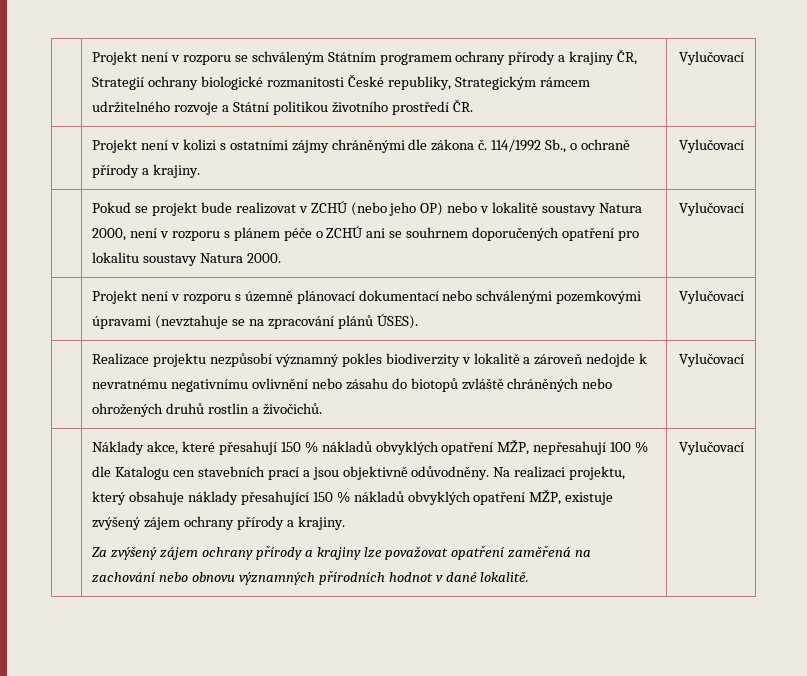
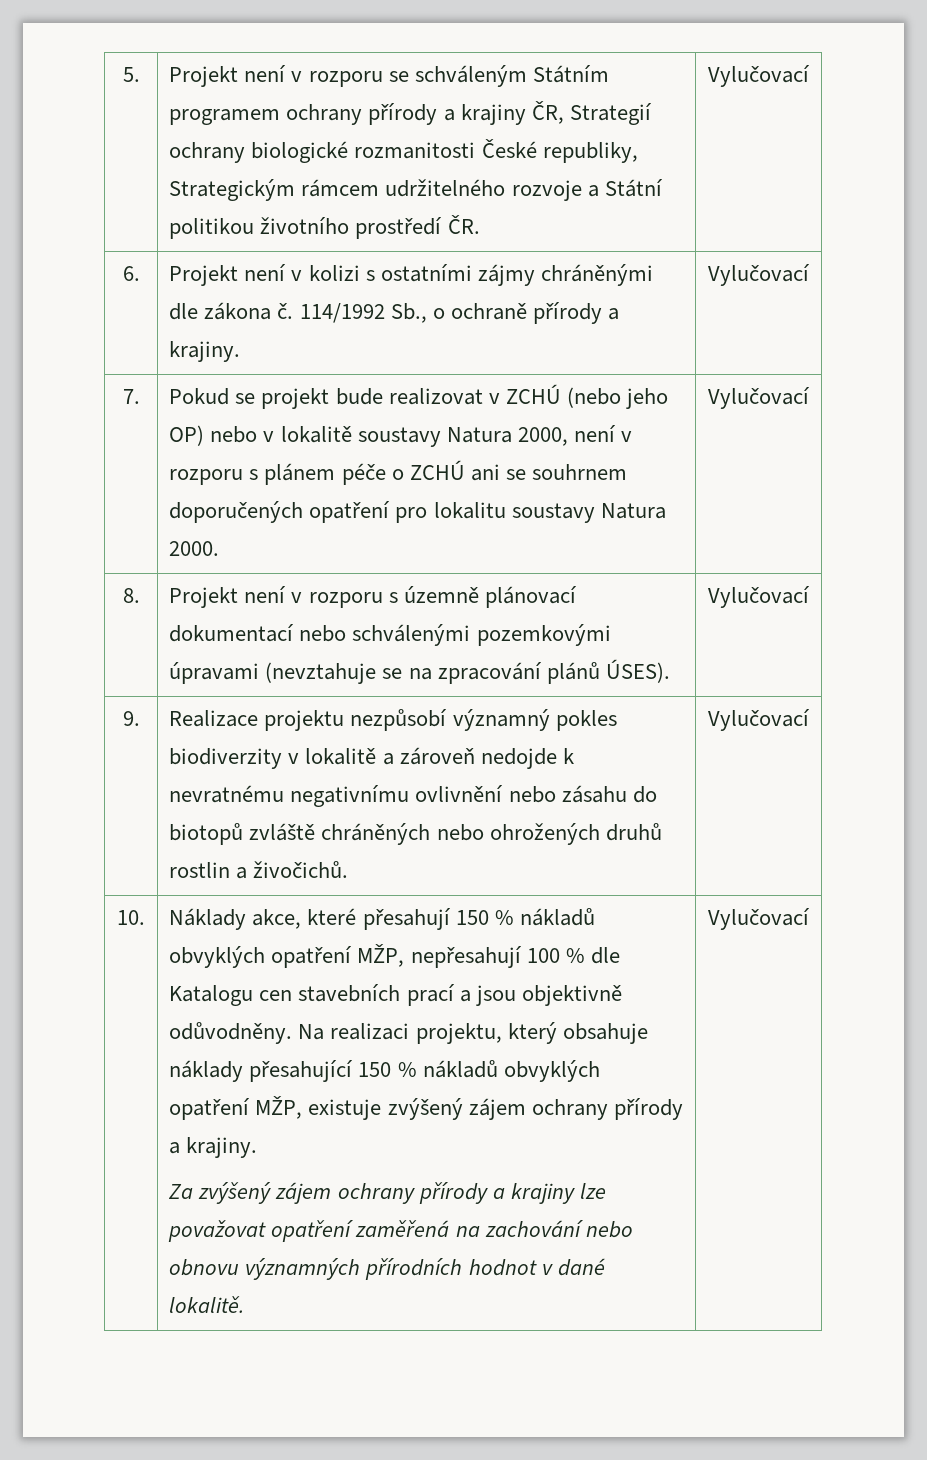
- | Projekt není v rozporu se schváleným Státním programem ochrany přírody a krajiny ČR, Strategií ochrany biologické rozmanitosti České republiky, Strategickým rámcem udržitelného rozvoje a Státní politikou životního prostředí ČR. | Vylučovací
+ 5. | Projekt není v rozporu se schváleným Státním programem ochrany přírody a krajiny ČR, Strategií ochrany biologické rozmanitosti České republiky, Strategickým rámcem udržitelného rozvoje a Státní politikou životního prostředí ČR. | Vylučovací
- | Projekt není v kolizi s ostatními zájmy chráněnými dle zákona č. 114/1992 Sb., o ochraně přírody a krajiny. | Vylučovací
+ 6. | Projekt není v kolizi s ostatními zájmy chráněnými dle zákona č. 114/1992 Sb., o ochraně přírody a krajiny. | Vylučovací
- | Pokud se projekt bude realizovat v ZCHÚ (nebo jeho OP) nebo v lokalitě soustavy Natura 2000, není v rozporu s plánem péče o ZCHÚ ani se souhrnem doporučených opatření pro lokalitu soustavy Natura 2000. | Vylučovací
+ 7. | Pokud se projekt bude realizovat v ZCHÚ (nebo jeho OP) nebo v lokalitě soustavy Natura 2000, není v rozporu s plánem péče o ZCHÚ ani se souhrnem doporučených opatření pro lokalitu soustavy Natura 2000. | Vylučovací
- | Projekt není v rozporu s územně plánovací dokumentací nebo schválenými pozemkovými úpravami (nevztahuje se na zpracování plánů ÚSES). | Vylučovací
+ 8. | Projekt není v rozporu s územně plánovací dokumentací nebo schválenými pozemkovými úpravami (nevztahuje se na zpracování plánů ÚSES). | Vylučovací
- | Realizace projektu nezpůsobí významný pokles biodiverzity v lokalitě a zároveň nedojde k nevratnému negativnímu ovlivnění nebo zásahu do biotopů zvláště chráněných nebo ohrožených druhů rostlin a živočichů. | Vylučovací
+ 9. | Realizace projektu nezpůsobí významný pokles biodiverzity v lokalitě a zároveň nedojde k nevratnému negativnímu ovlivnění nebo zásahu do biotopů zvláště chráněných nebo ohrožených druhů rostlin a živočichů. | Vylučovací
+ 10.

